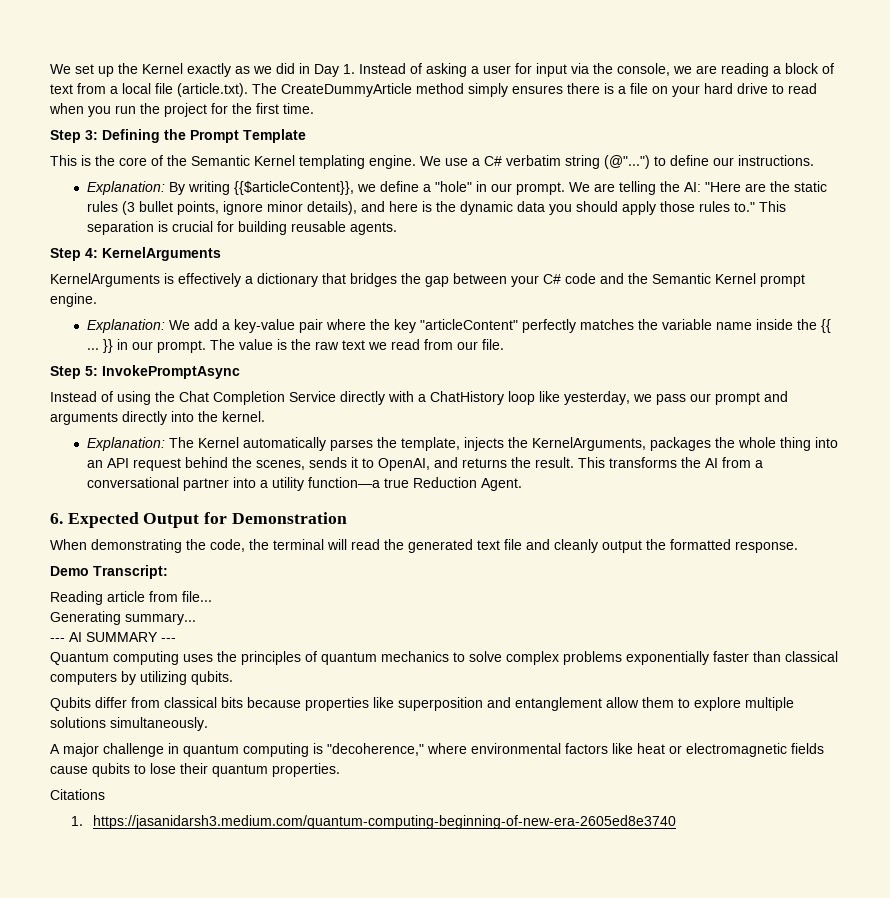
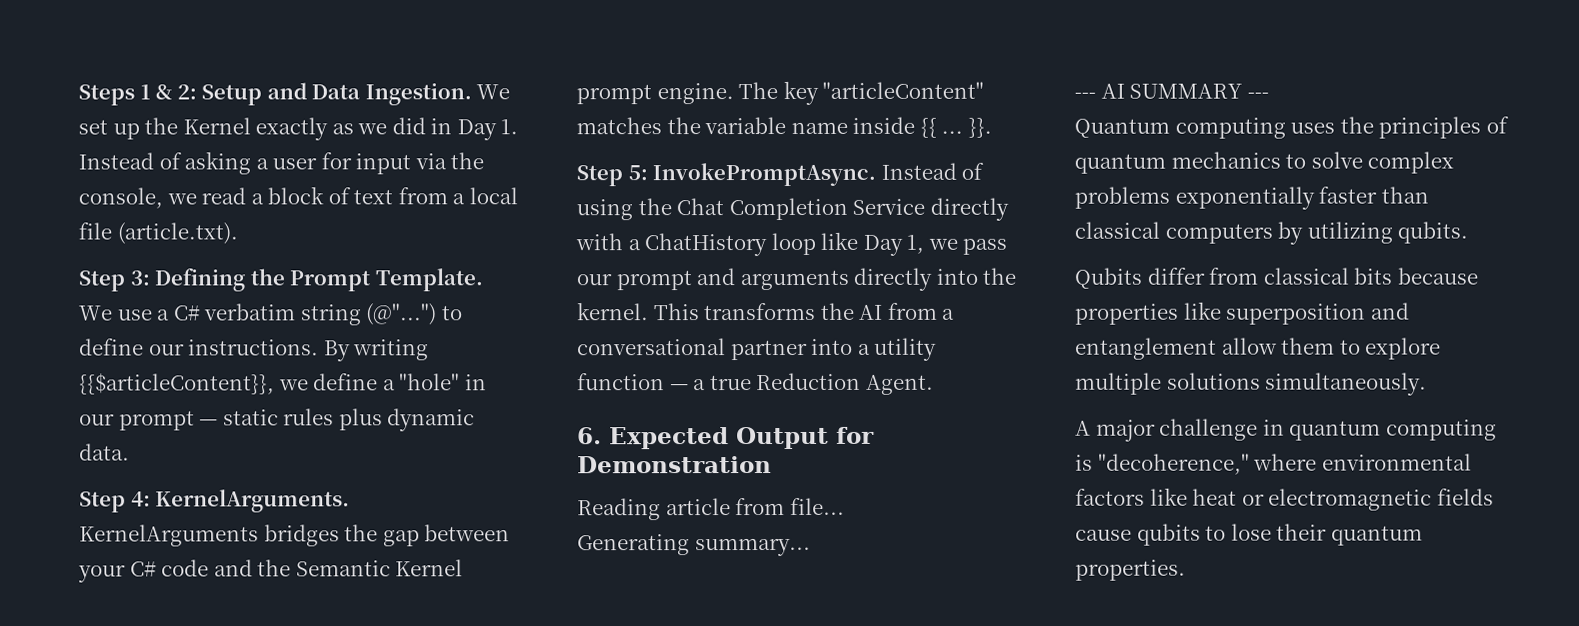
+ Steps 1 & 2: Setup and Data Ingestion.
- We set up the Kernel exactly as we did in Day 1. Instead of asking a user for input via the console, we are reading a block of text from a local file (article.txt). The CreateDummyArticle method simply ensures there is a file on your hard drive to read when you run the project for the first time.
+ We set up the Kernel exactly as we did in Day 1. Instead of asking a user for input via the console, we read a block of text from a local file (article.txt).
- Step 3: Defining the Prompt Template
- This is the core of the Semantic Kernel templating engine.
+ Step 3: Defining the Prompt Template.
- We use a C# verbatim string (@"...") to define our instructions.
- Explanation: By writing {{$articleContent}}, we define a "hole" in our prompt. We are telling the AI: "Here are the static rules (3 bullet points, ignore minor details), and here is the dynamic data you should apply those rules to." This separation is crucial for building reusable agents.
+ We use a C# verbatim string (@"...") to define our instructions. By writing {{$articleContent}}, we define a "hole" in our prompt — static rules plus dynamic data.
- Step 4: KernelArguments
- KernelArguments is effectively a dictionary that bridges the gap between your C# code and the Semantic Kernel prompt engine.
- Explanation: We add a key-value pair where the key "articleContent" perfectly matches the variable name inside the {{ ...
+ Step 4: KernelArguments. KernelArguments bridges the gap between your C# code and the Semantic Kernel prompt engine. The key "articleContent" matches the variable name inside {{ ...
- }} in our prompt. The value is the raw text we read from our file.
+ }}.
- Step 5: InvokePromptAsync
- Instead of using the Chat Completion Service directly with a ChatHistory loop like yesterday, we pass our prompt and arguments directly into the kernel.
- Explanation: The Kernel automatically parses the template, injects the KernelArguments, packages the whole thing into an API request behind the scenes, sends it to OpenAI, and returns the result.
+ Step 5: InvokePromptAsync. Instead of using the Chat Completion Service directly with a ChatHistory loop like Day 1, we pass our prompt and arguments directly into the kernel.
- This transforms the AI from a conversational partner into a utility function—a true Reduction Agent.
+ This transforms the AI from a conversational partner into a utility function — a true Reduction Agent.
- When demonstrating the code, the terminal will read the generated text file and cleanly output the formatted response.
- Demo Transcript:
- Citations
- 1. https://jasanidarsh3.medium.com/quantum-computing-beginning-of-new-era-2605ed8e3740

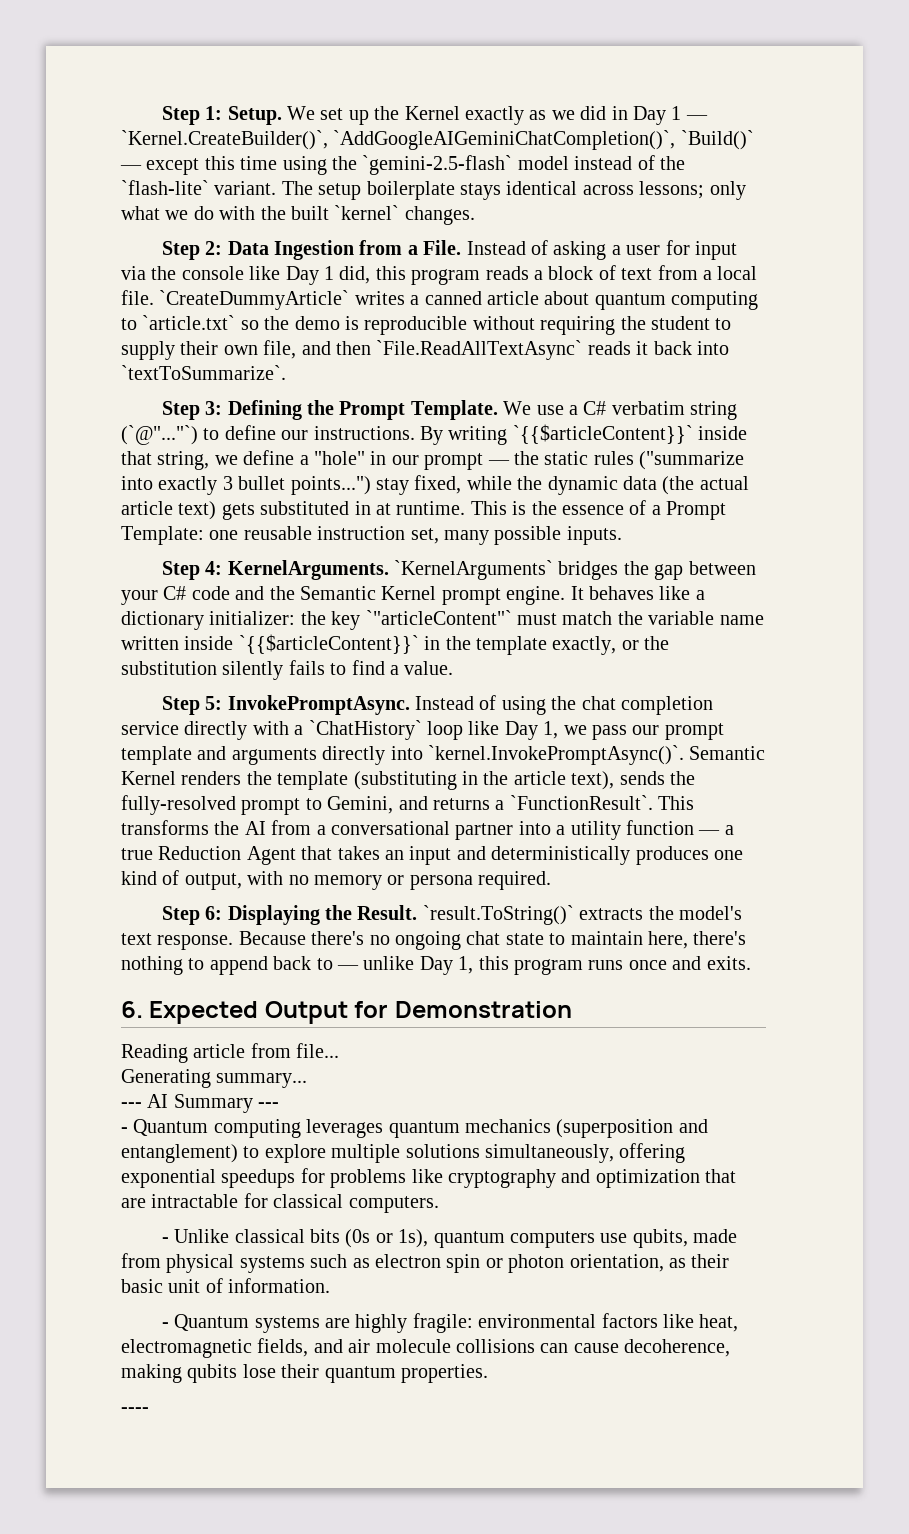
- Steps 1 & 2: Setup and Data Ingestion.
+ Step 1: Setup.
- We set up the Kernel exactly as we did in Day 1. Instead of asking a user for input via the console, we read a block of text from a local file (article.txt).
+ We set up the Kernel exactly as we did in Day 1 — `Kernel.CreateBuilder()`, `AddGoogleAIGeminiChatCompletion()`, `Build()` — except this time using the `gemini-2.5-flash` model instead of the `flash-lite` variant. The setup boilerplate stays identical across lessons; only what we do with the built `kernel` changes.
+ Step 2: Data Ingestion from a File. Instead of asking a user for input via the console like Day 1 did, this program reads a block of text from a local file. `CreateDummyArticle` writes a canned article about quantum computing to `article.txt` so the demo is reproducible without requiring the student to supply their own file, and then `File.ReadAllTextAsync` reads it back into `textToSummarize`.
- We use a C# verbatim string (@"...") to define our instructions.
+ We use a C# verbatim string (`@"..."`) to define our instructions.
- By writing {{$articleContent}}, we define a "hole" in our prompt — static rules plus dynamic data.
+ By writing `{{$articleContent}}` inside that string, we define a "hole" in our prompt — the static rules ("summarize into exactly 3 bullet points...") stay fixed, while the dynamic data (the actual article text) gets substituted in at runtime. This is the essence of a Prompt Template: one reusable instruction set, many possible inputs.
- KernelArguments bridges the gap between your C# code and the Semantic Kernel prompt engine.
+ `KernelArguments` bridges the gap between your C# code and the Semantic Kernel prompt engine.
- The key "articleContent" matches the variable name inside {{ ... }}.
+ It behaves like a dictionary initializer: the key `"articleContent"` must match the variable name written inside `{{$articleContent}}` in the template exactly, or the substitution silently fails to find a value.
- Instead of using the Chat Completion Service directly with a ChatHistory loop like Day 1, we pass our prompt and arguments directly into the kernel.
+ Instead of using the chat completion service directly with a `ChatHistory` loop like Day 1, we pass our prompt template and arguments directly into `kernel.InvokePromptAsync()`. Semantic Kernel renders the template (substituting in the article text), sends the fully-resolved prompt to Gemini, and returns a `FunctionResult`.
- This transforms the AI from a conversational partner into a utility function — a true Reduction Agent.
+ This transforms the AI from a conversational partner into a utility function — a true Reduction Agent that takes an input and deterministically produces one kind of output, with no memory or persona required.
+ Step 6: Displaying the Result. `result.ToString()` extracts the model's text response. Because there's no ongoing chat state to maintain here, there's nothing to append back to — unlike Day 1, this program runs once and exits.
- --- AI SUMMARY ---
+ --- AI Summary ---
- Quantum computing uses the principles of quantum mechanics to solve complex problems exponentially faster than classical computers by utilizing qubits.
- Qubits differ from classical bits because properties like superposition and entanglement allow them to explore multiple solutions simultaneously.
- A major challenge in quantum computing is "decoherence," where environmental factors like heat or electromagnetic fields cause qubits to lose their quantum properties.
+ - Quantum computing leverages quantum mechanics (superposition and entanglement) to explore multiple solutions simultaneously, offering exponential speedups for problems like cryptography and optimization that are intractable for classical computers.
+ - Unlike classical bits (0s or 1s), quantum computers use qubits, made from physical systems such as electron spin or photon orientation, as their basic unit of information.
+ - Quantum systems are highly fragile: environmental factors like heat, electromagnetic fields, and air molecule collisions can cause decoherence, making qubits lose their quantum properties.
+ ----

